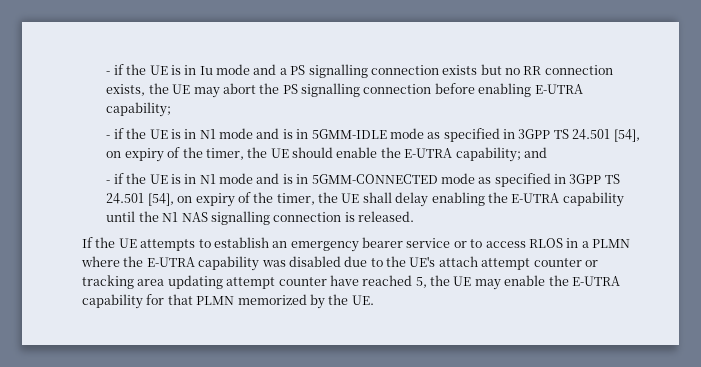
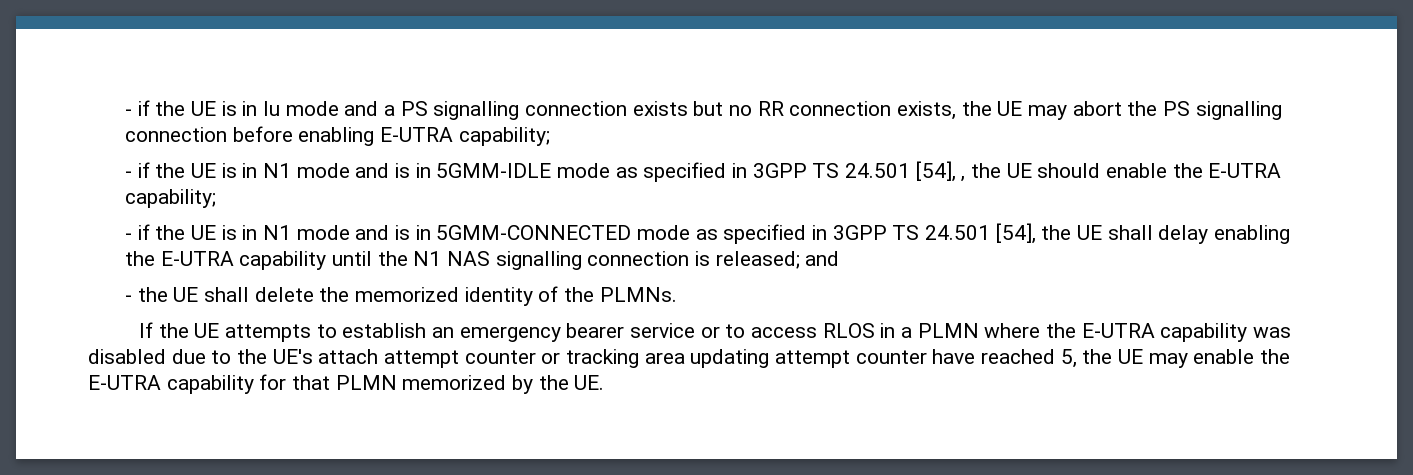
- - if the UE is in N1 mode and is in 5GMM-IDLE mode as specified in 3GPP TS 24.501 [54], on expiry of the timer, the UE should enable the E-UTRA capability; and
+ - if the UE is in N1 mode and is in 5GMM-IDLE mode as specified in 3GPP TS 24.501 [54], , the UE should enable the E-UTRA capability;
- - if the UE is in N1 mode and is in 5GMM-CONNECTED mode as specified in 3GPP TS 24.501 [54], on expiry of the timer, the UE shall delay enabling the E-UTRA capability until the N1 NAS signalling connection is released.
+ - if the UE is in N1 mode and is in 5GMM-CONNECTED mode as specified in 3GPP TS 24.501 [54], the UE shall delay enabling the E-UTRA capability until the N1 NAS signalling connection is released; and
+ - the UE shall delete the memorized identity of the PLMNs.

